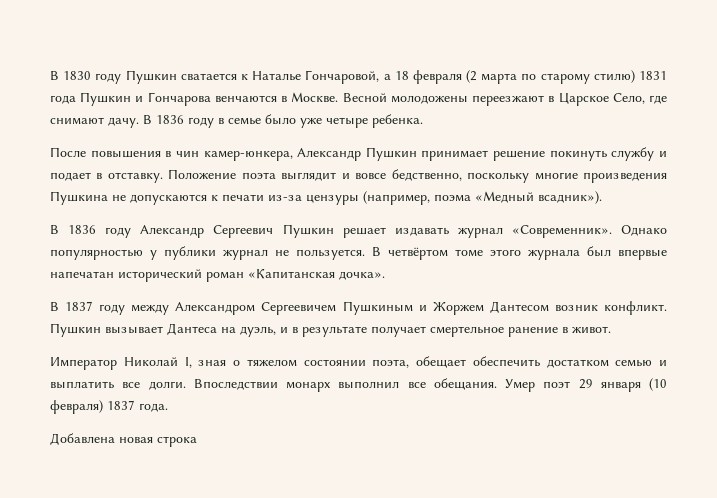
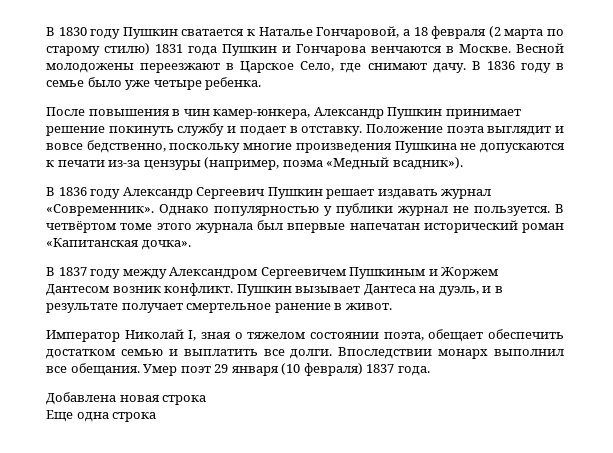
+ Еще одна строка

